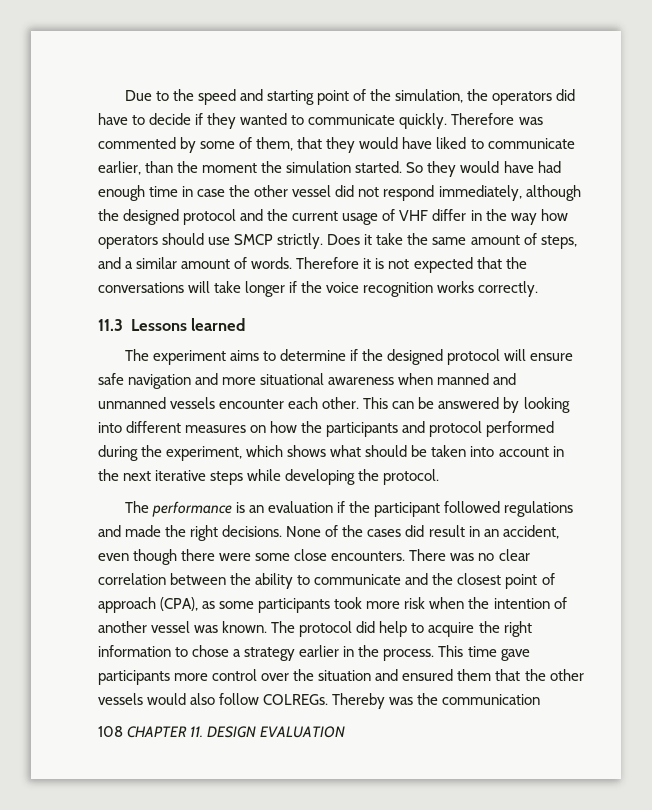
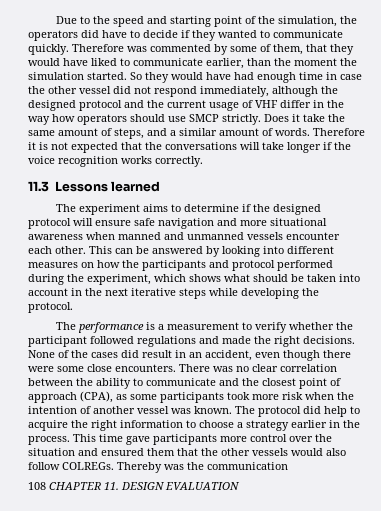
- The performance is an evaluation if the participant followed regulations and made the right decisions.
+ The performance is a measurement to verify whether the participant followed regulations and made the right decisions.
- The protocol did help to acquire the right information to chose a strategy earlier in the process.
+ The protocol did help to acquire the right information to choose a strategy earlier in the process.

